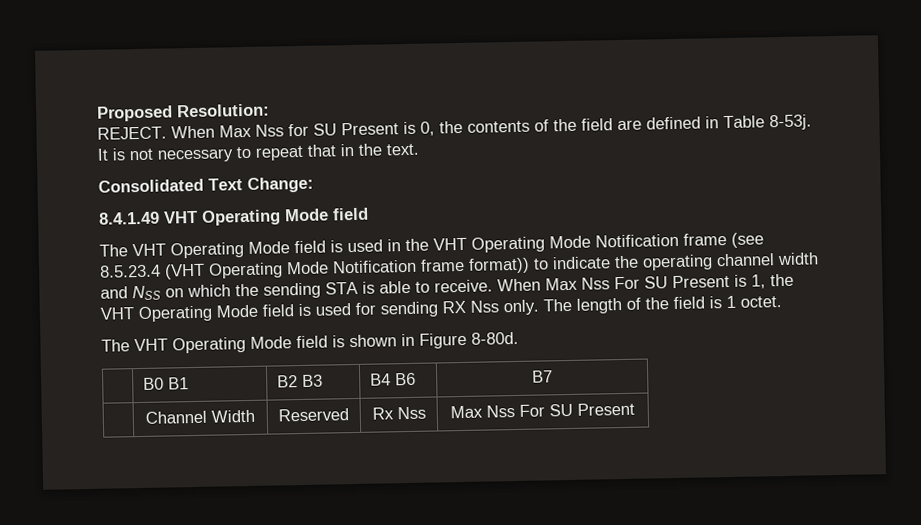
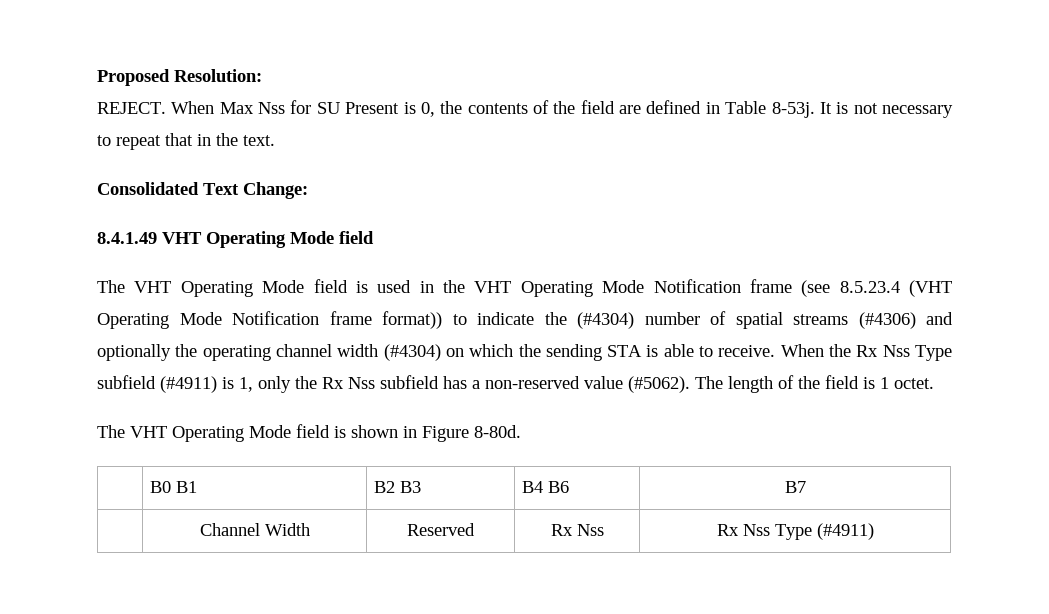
- The VHT Operating Mode field is used in the VHT Operating Mode Notification frame (see 8.5.23.4 (VHT Operating Mode Notification frame format)) to indicate the operating channel width and NSS on which the sending STA is able to receive.
+ The VHT Operating Mode field is used in the VHT Operating Mode Notification frame (see 8.5.23.4 (VHT Operating Mode Notification frame format)) to indicate the (#4304) number of spatial streams (#4306) and optionally the operating channel width (#4304) on which the sending STA is able to receive.
- When Max Nss For SU Present is 1, the VHT Operating Mode field is used for sending RX Nss only.
+ When the Rx Nss Type subfield (#4911) is 1, only the Rx Nss subfield has a non-reserved value (#5062).
- | Channel Width | Reserved | Rx Nss | Max Nss For SU Present
+ | Channel Width | Reserved | Rx Nss | Rx Nss Type (#4911)

